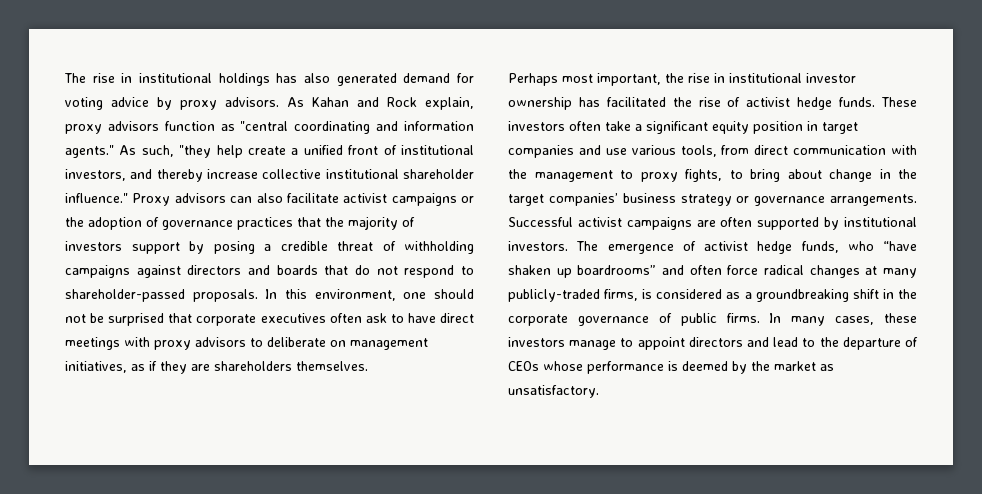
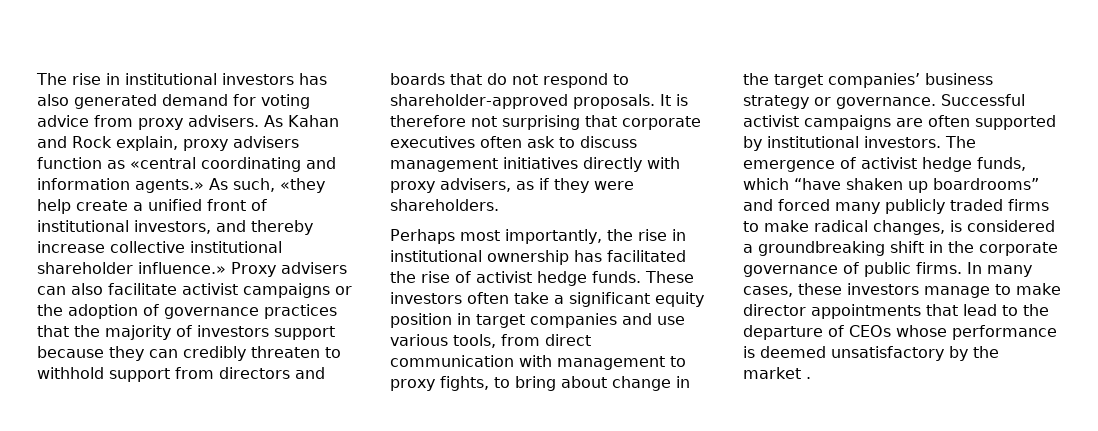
- The rise in institutional holdings has also generated demand for voting advice by proxy advisors.
+ The rise in institutional investors has also generated demand for voting advice from proxy advisers.
- As Kahan and Rock explain, proxy advisors function as "central coordinating and information agents."
+ As Kahan and Rock explain, proxy advisers function as «central coordinating and information agents.»
- As such, "they help create a unified front of institutional investors, and thereby increase collective institutional shareholder influence." Proxy advisors can also facilitate activist campaigns or the adoption of governance practices that the majority of investors support by posing a credible threat of withholding campaigns against directors and boards that do not respond to shareholder-passed proposals. In this environment, one should not be surprised that corporate executives often ask to have direct meetings with proxy advisors to deliberate on management initiatives, as if they are shareholders themselves.
+ As such, «they help create a unified front of institutional investors, and thereby increase collective institutional shareholder influence.» Proxy advisers can also facilitate activist campaigns or the adoption of governance practices that the majority of investors support because they can credibly threaten to withhold support from directors and boards that do not respond to shareholder-approved proposals. It is therefore not surprising that corporate executives often ask to discuss management initiatives directly with proxy advisers, as if they were shareholders.
- Perhaps most important, the rise in institutional investor ownership has facilitated the rise of activist hedge funds.
+ Perhaps most importantly, the rise in institutional ownership has facilitated the rise of activist hedge funds.
- These investors often take a significant equity position in target companies and use various tools, from direct communication with the management to proxy fights, to bring about change in the target companies’ business strategy or governance arrangements.
+ These investors often take a significant equity position in target companies and use various tools, from direct communication with management to proxy fights, to bring about change in the target companies’ business strategy or governance.
- The emergence of activist hedge funds, who “have shaken up boardrooms” and often force radical changes at many publicly-traded firms, is considered as a groundbreaking shift in the corporate governance of public firms.
+ The emergence of activist hedge funds, which “have shaken up boardrooms” and forced many publicly traded firms to make radical changes, is considered a groundbreaking shift in the corporate governance of public firms.
- In many cases, these investors manage to appoint directors and lead to the departure of CEOs whose performance is deemed by the market as unsatisfactory.
+ In many cases, these investors manage to make director appointments that lead to the departure of CEOs whose performance is deemed unsatisfactory by the market .

